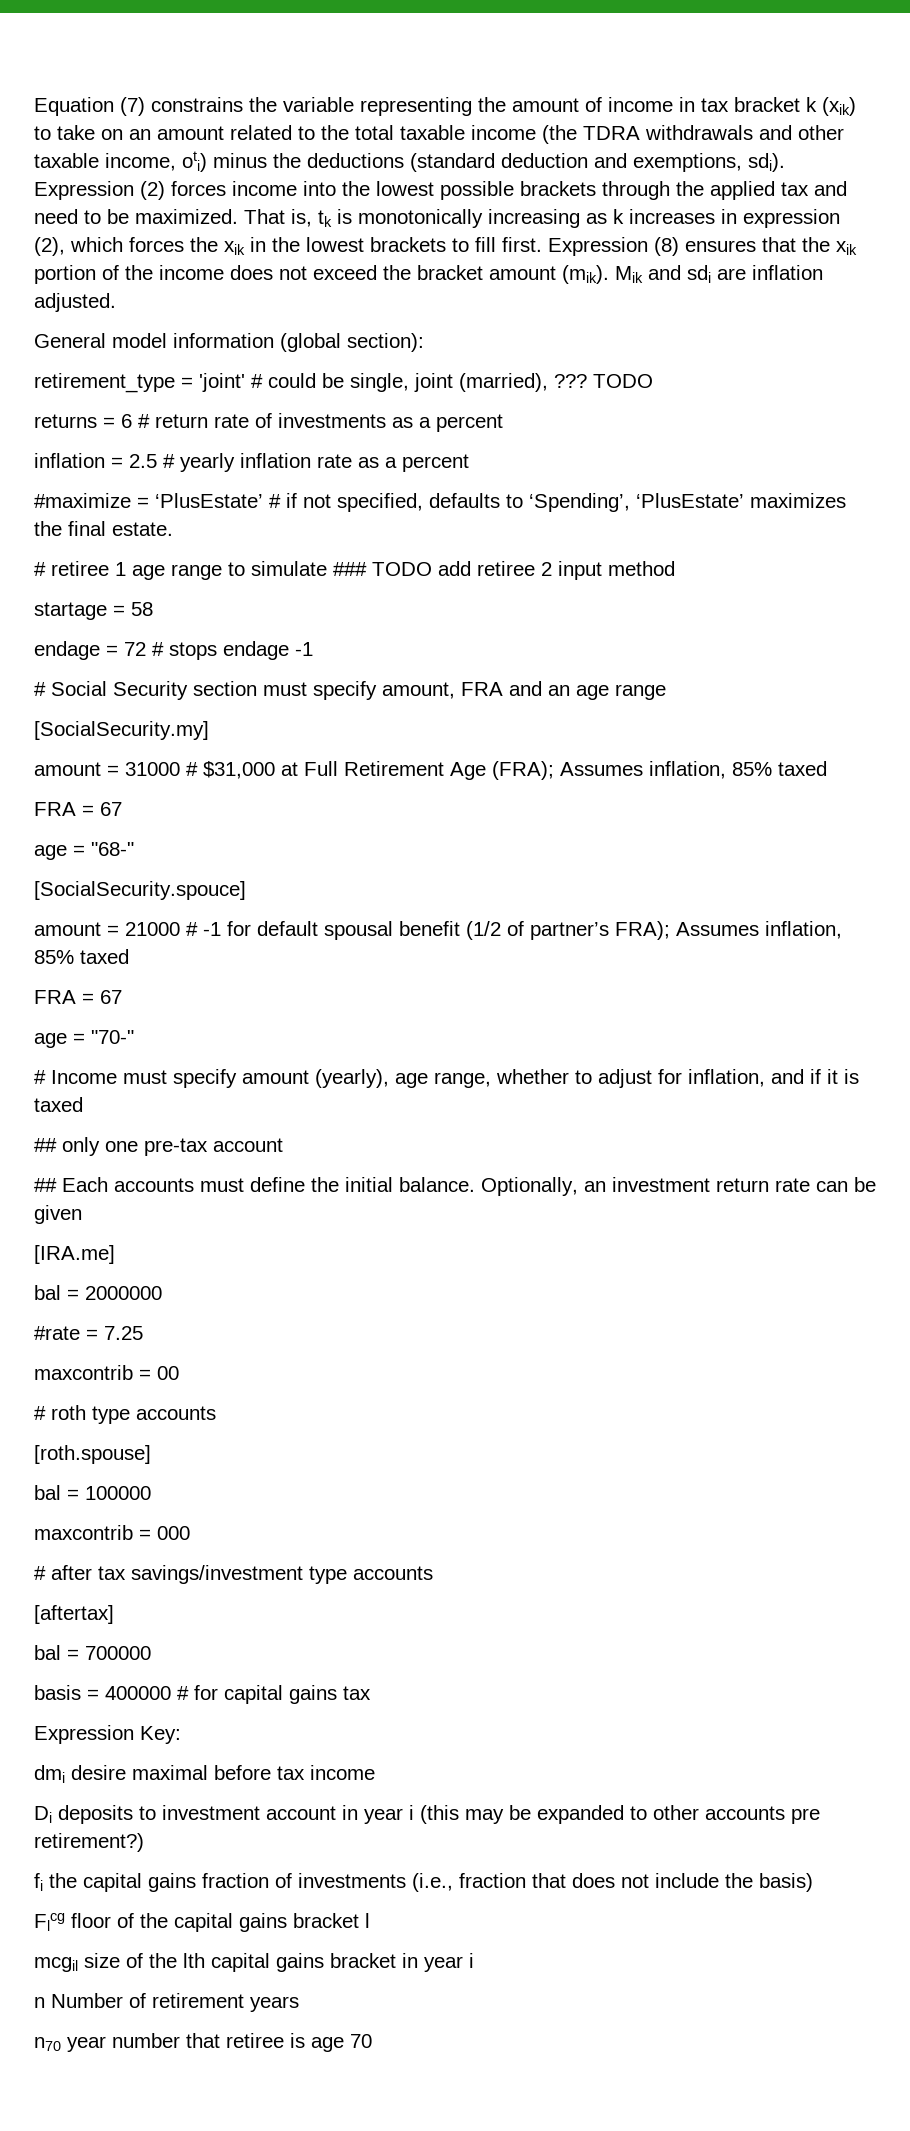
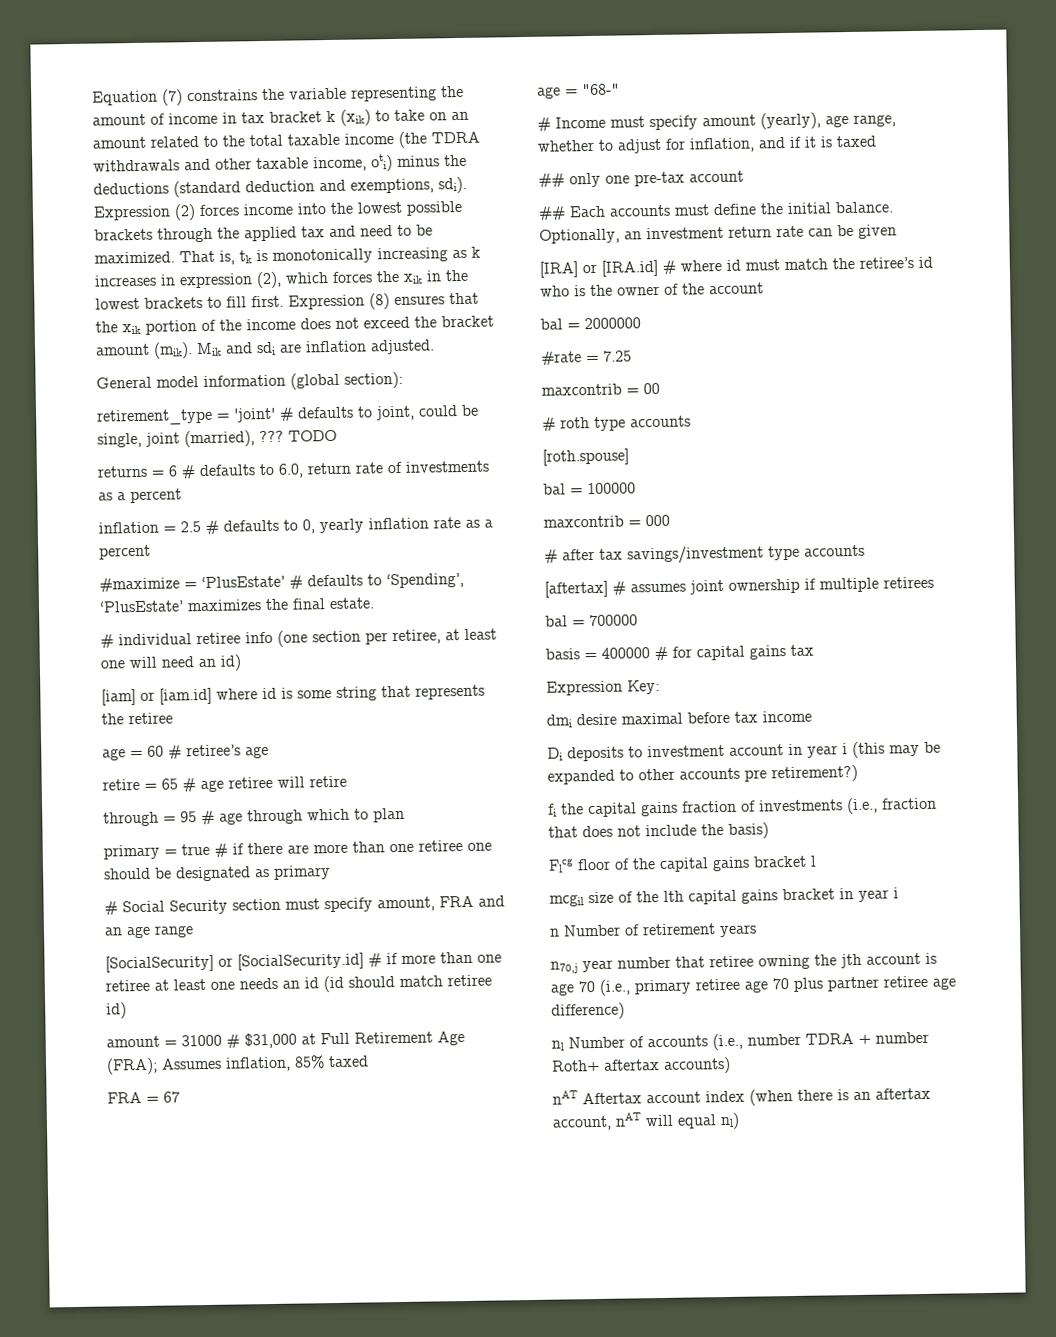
- retirement_type = 'joint' # could be single, joint (married), ???
+ retirement_type = 'joint' # defaults to joint, could be single, joint (married), ???
- returns = 6 # return rate of investments as a percent
+ returns = 6 # defaults to 6.0, return rate of investments as a percent
- inflation = 2.5 # yearly inflation rate as a percent
+ inflation = 2.5 # defaults to 0, yearly inflation rate as a percent
- #maximize = ‘PlusEstate’ # if not specified, defaults to ‘Spending’, ‘PlusEstate’ maximizes the final estate.
+ #maximize = ‘PlusEstate’ # defaults to ‘Spending’, ‘PlusEstate’ maximizes the final estate.
- # retiree 1 age range to simulate ### TODO add retiree 2 input method
- startage = 58
- endage = 72 # stops endage -1
+ # individual retiree info (one section per retiree, at least one will need an id)
+ [iam] or [iam.id] where id is some string that represents the retiree
+ age = 60 # retiree’s age
+ retire = 65 # age retiree will retire
+ through = 95 # age through which to plan
+ primary = true # if there are more than one retiree one should be designated as primary
- [SocialSecurity.my]
+ [SocialSecurity] or [SocialSecurity.id] # if more than one retiree at least one needs an id (id should match retiree id)
- [SocialSecurity.spouce]
- amount = 21000 # -1 for default spousal benefit (1/2 of partner’s FRA); Assumes inflation, 85% taxed
- FRA = 67
- age = "70-"
- [IRA.me]
+ [IRA] or [IRA.id] # where id must match the retiree’s id who is the owner of the account
- [aftertax]
+ [aftertax] # assumes joint ownership if multiple retirees
- n70 year number that retiree is age 70
+ n70,j year number that retiree owning the jth account is age 70 (i.e., primary retiree age 70 plus partner retiree age difference)
+ nl Number of accounts (i.e., number TDRA + number Roth+ aftertax accounts)
+ nAT Aftertax account index (when there is an aftertax account, nAT will equal nl)

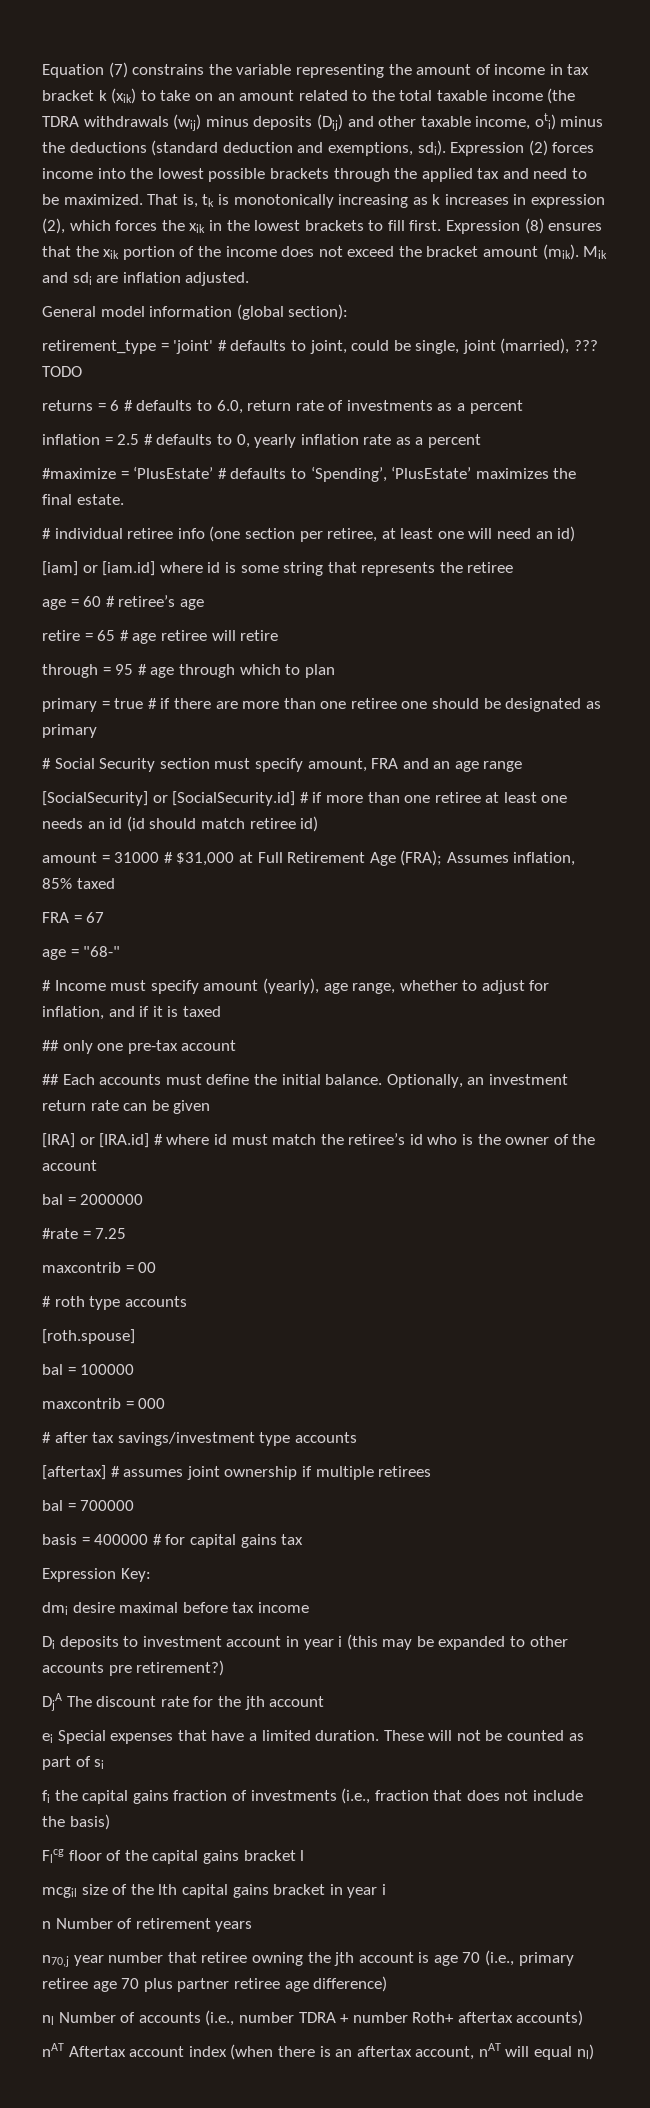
- Equation (7) constrains the variable representing the amount of income in tax bracket k (xik) to take on an amount related to the total taxable income (the TDRA withdrawals and other taxable income, oti) minus the deductions (standard deduction and exemptions, sdi).
+ Equation (7) constrains the variable representing the amount of income in tax bracket k (xik) to take on an amount related to the total taxable income (the TDRA withdrawals (wij) minus deposits (Dij) and other taxable income, oti) minus the deductions (standard deduction and exemptions, sdi).
+ DjA The discount rate for the jth account
+ ei Special expenses that have a limited duration. These will not be counted as part of si

